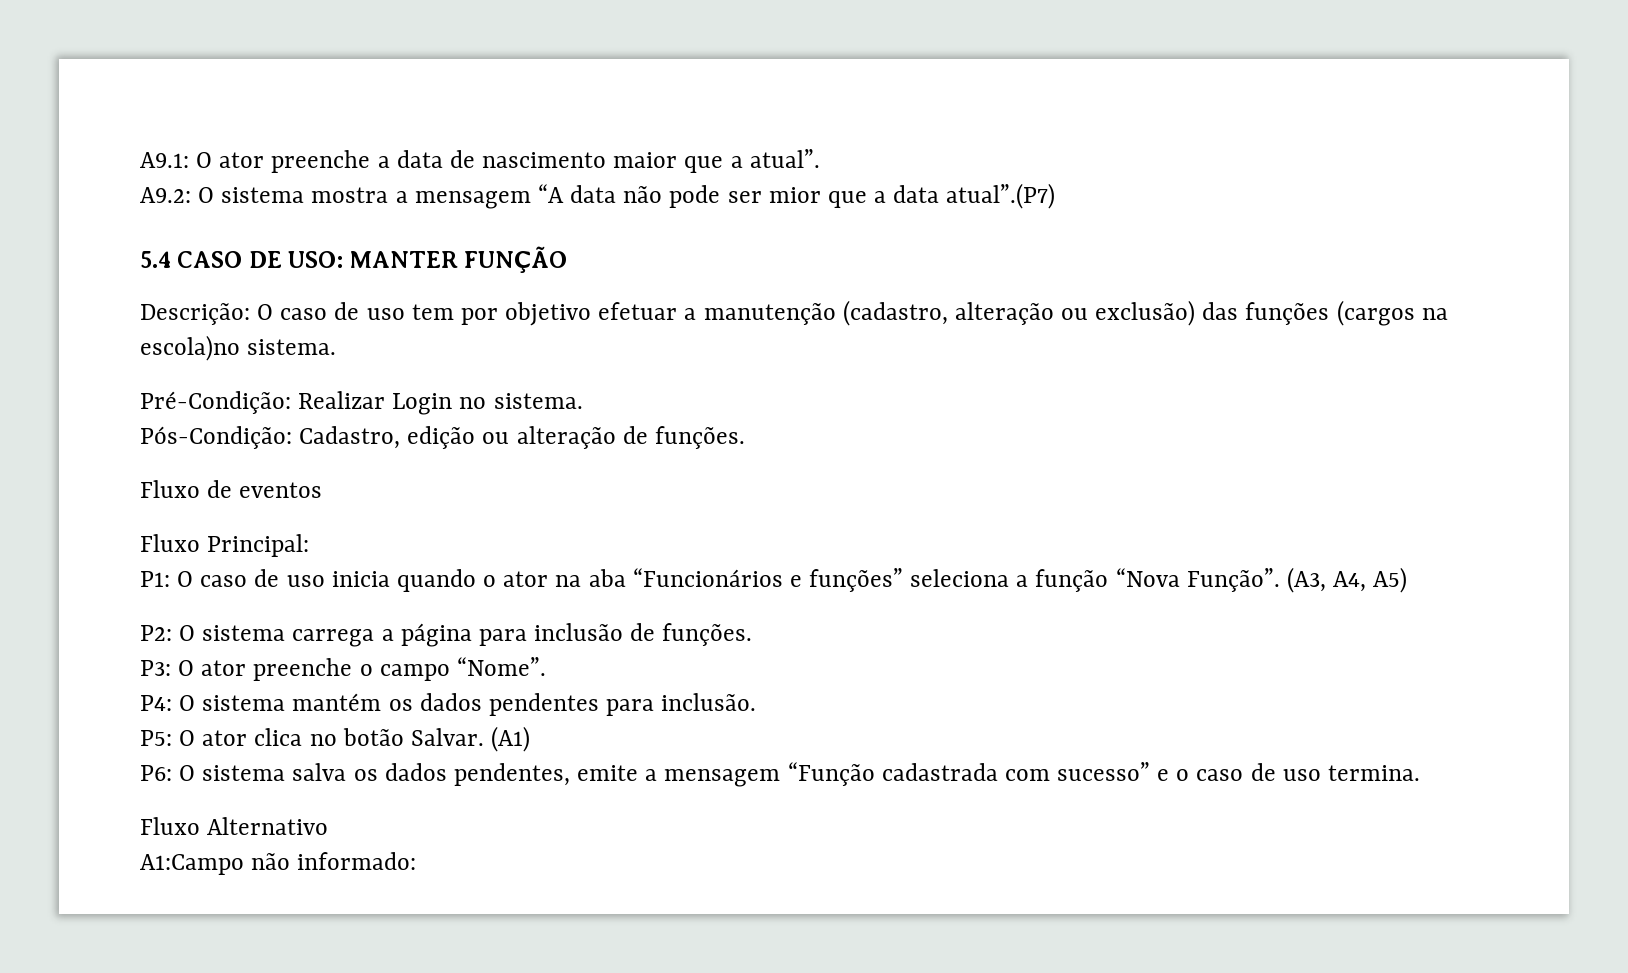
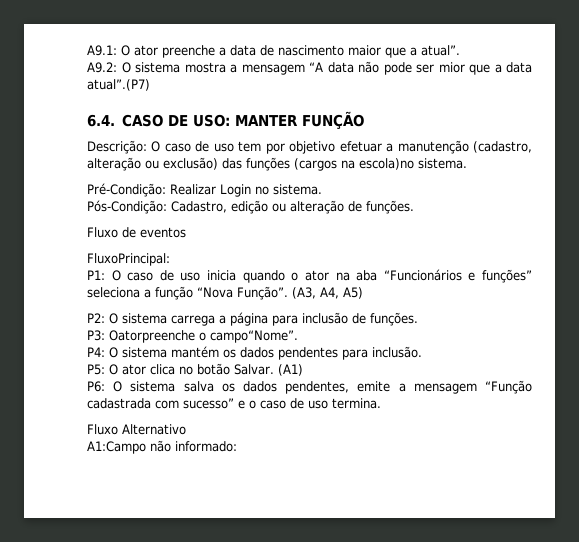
- 5.4 CASO DE USO: MANTER FUNÇÃO
+ 6.4. CASO DE USO: MANTER FUNÇÃO
- Fluxo Principal:
+ FluxoPrincipal:
- P3: O ator preenche o campo “Nome”.
+ P3: Oatorpreenche o campo“Nome”.

